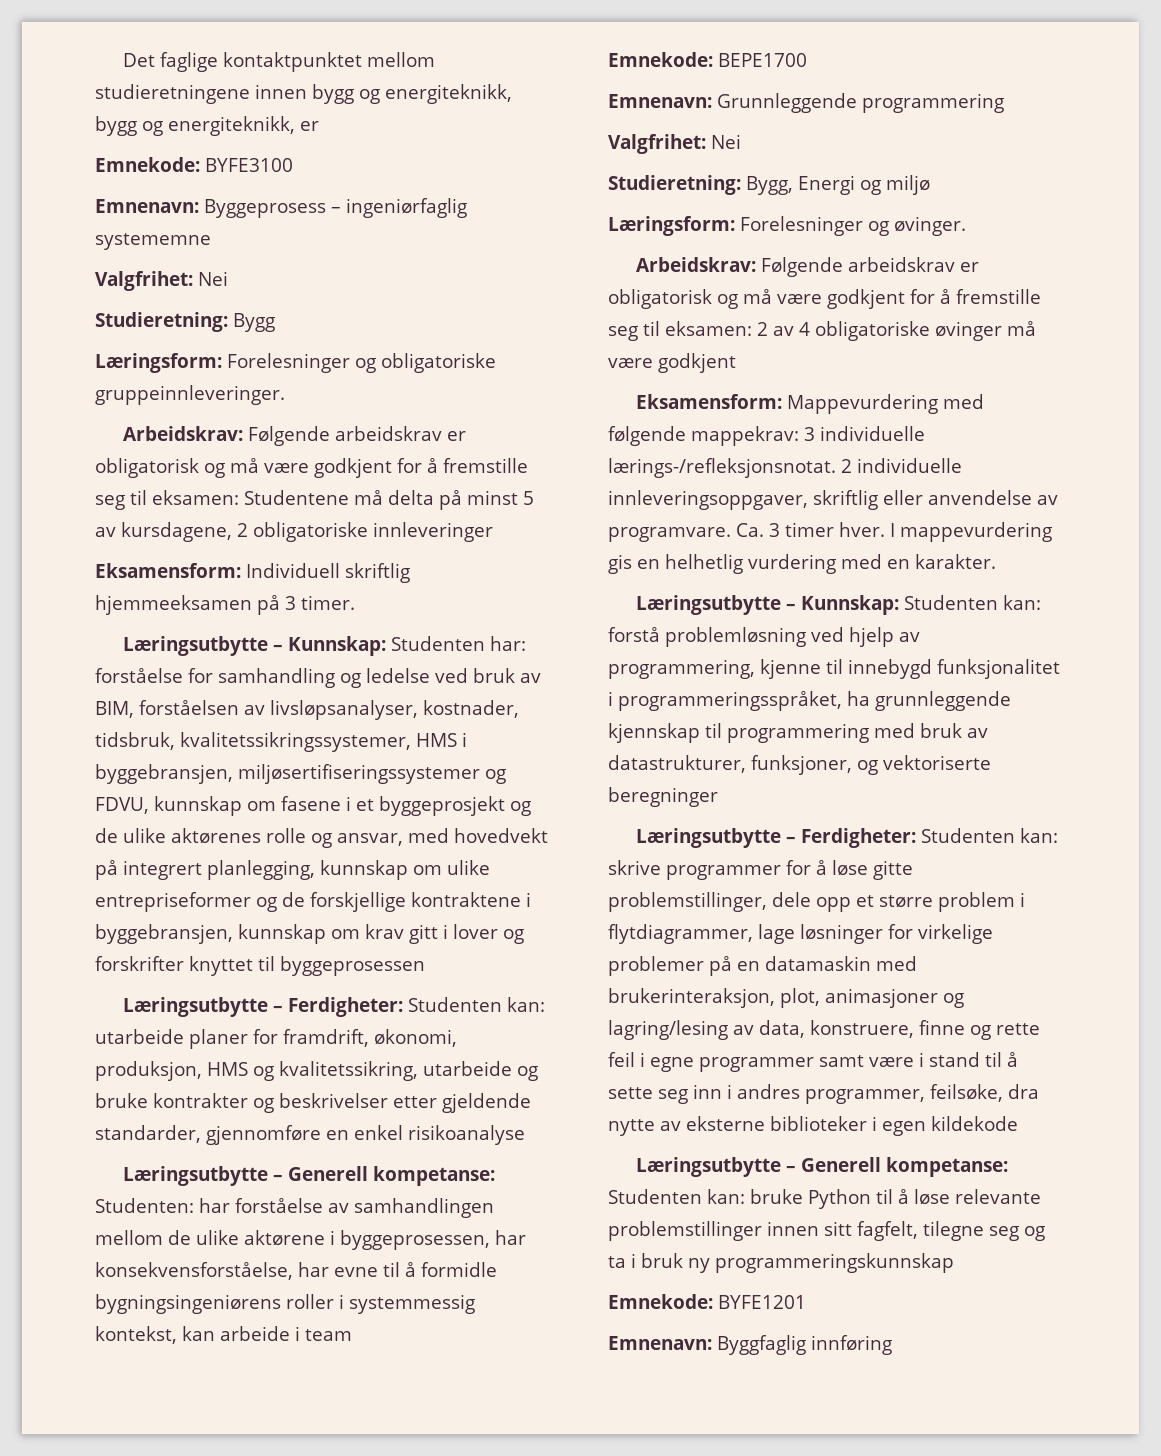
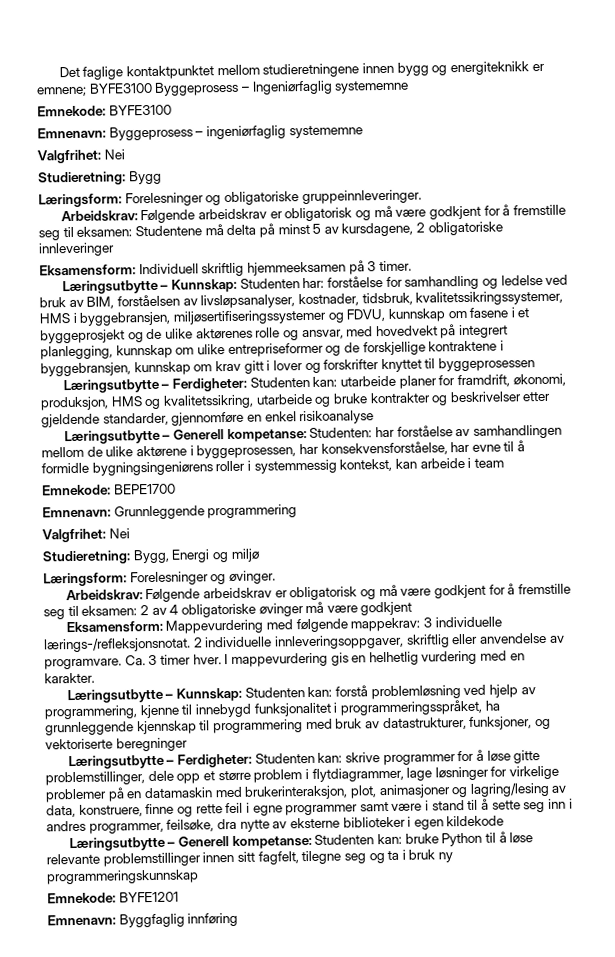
- Det faglige kontaktpunktet mellom studieretningene innen bygg og energiteknikk, bygg og energiteknikk, er
+ Det faglige kontaktpunktet mellom studieretningene innen bygg og energiteknikk er emnene; BYFE3100 Byggeprosess – Ingeniørfaglig systememne

